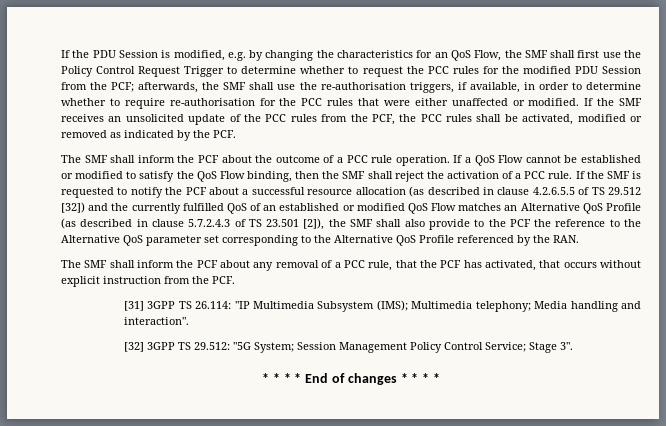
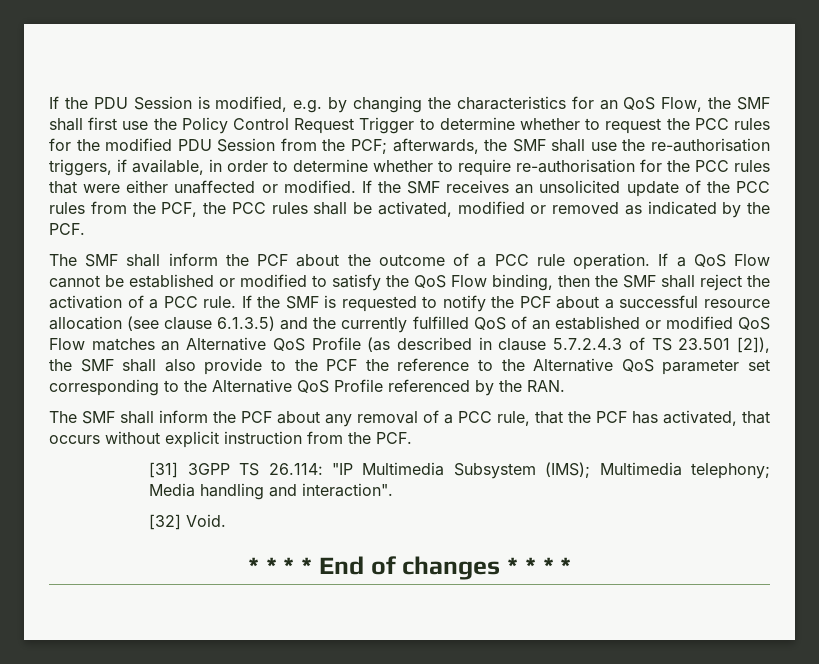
- If the SMF is requested to notify the PCF about a successful resource allocation (as described in clause 4.2.6.5.5 of TS 29.512 [32]) and the currently fulfilled QoS of an established or modified QoS Flow matches an Alternative QoS Profile (as described in clause 5.7.2.4.3 of TS 23.501 [2]), the SMF shall also provide to the PCF the reference to the Alternative QoS parameter set corresponding to the Alternative QoS Profile referenced by the RAN.
+ If the SMF is requested to notify the PCF about a successful resource allocation (see clause 6.1.3.5) and the currently fulfilled QoS of an established or modified QoS Flow matches an Alternative QoS Profile (as described in clause 5.7.2.4.3 of TS 23.501 [2]), the SMF shall also provide to the PCF the reference to the Alternative QoS parameter set corresponding to the Alternative QoS Profile referenced by the RAN.
- [32] 3GPP TS 29.512: "5G System; Session Management Policy Control Service; Stage 3".
+ [32] Void.

